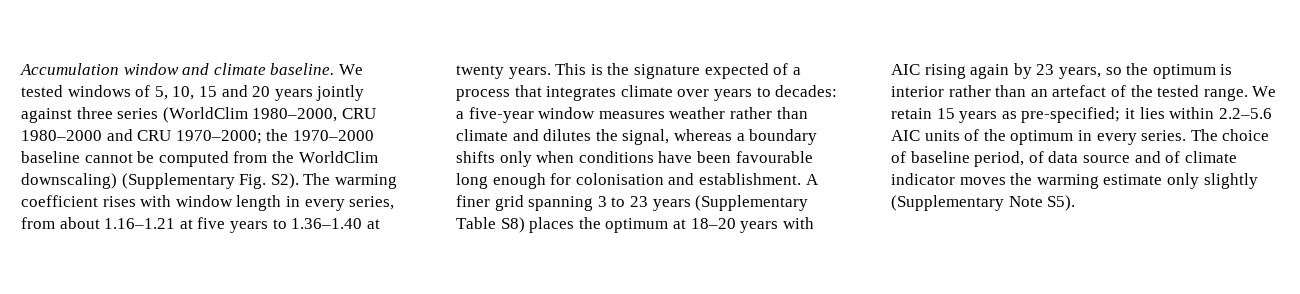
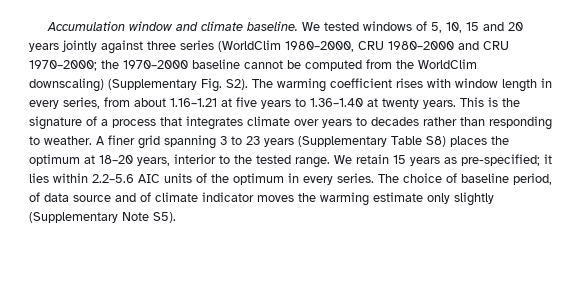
- This is the signature expected of a process that integrates climate over years to decades: a five-year window measures weather rather than climate and dilutes the signal, whereas a boundary shifts only when conditions have been favourable long enough for colonisation and establishment.
+ This is the signature of a process that integrates climate over years to decades rather than responding to weather.
- A finer grid spanning 3 to 23 years (Supplementary Table S8) places the optimum at 18–20 years with AIC rising again by 23 years, so the optimum is interior rather than an artefact of the tested range.
+ A finer grid spanning 3 to 23 years (Supplementary Table S8) places the optimum at 18–20 years, interior to the tested range.

